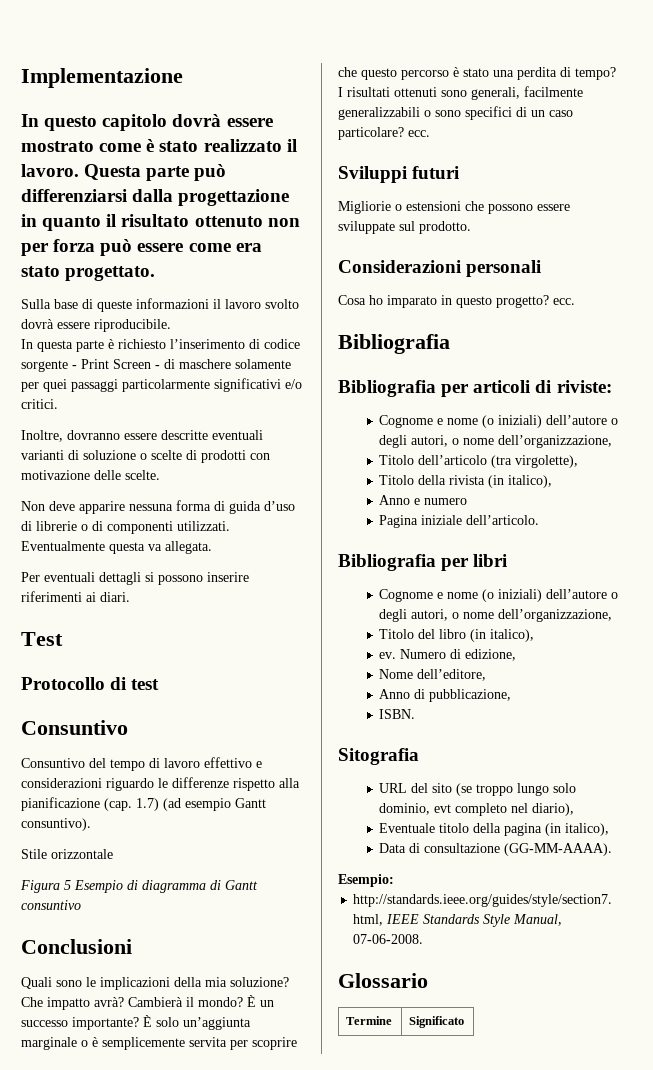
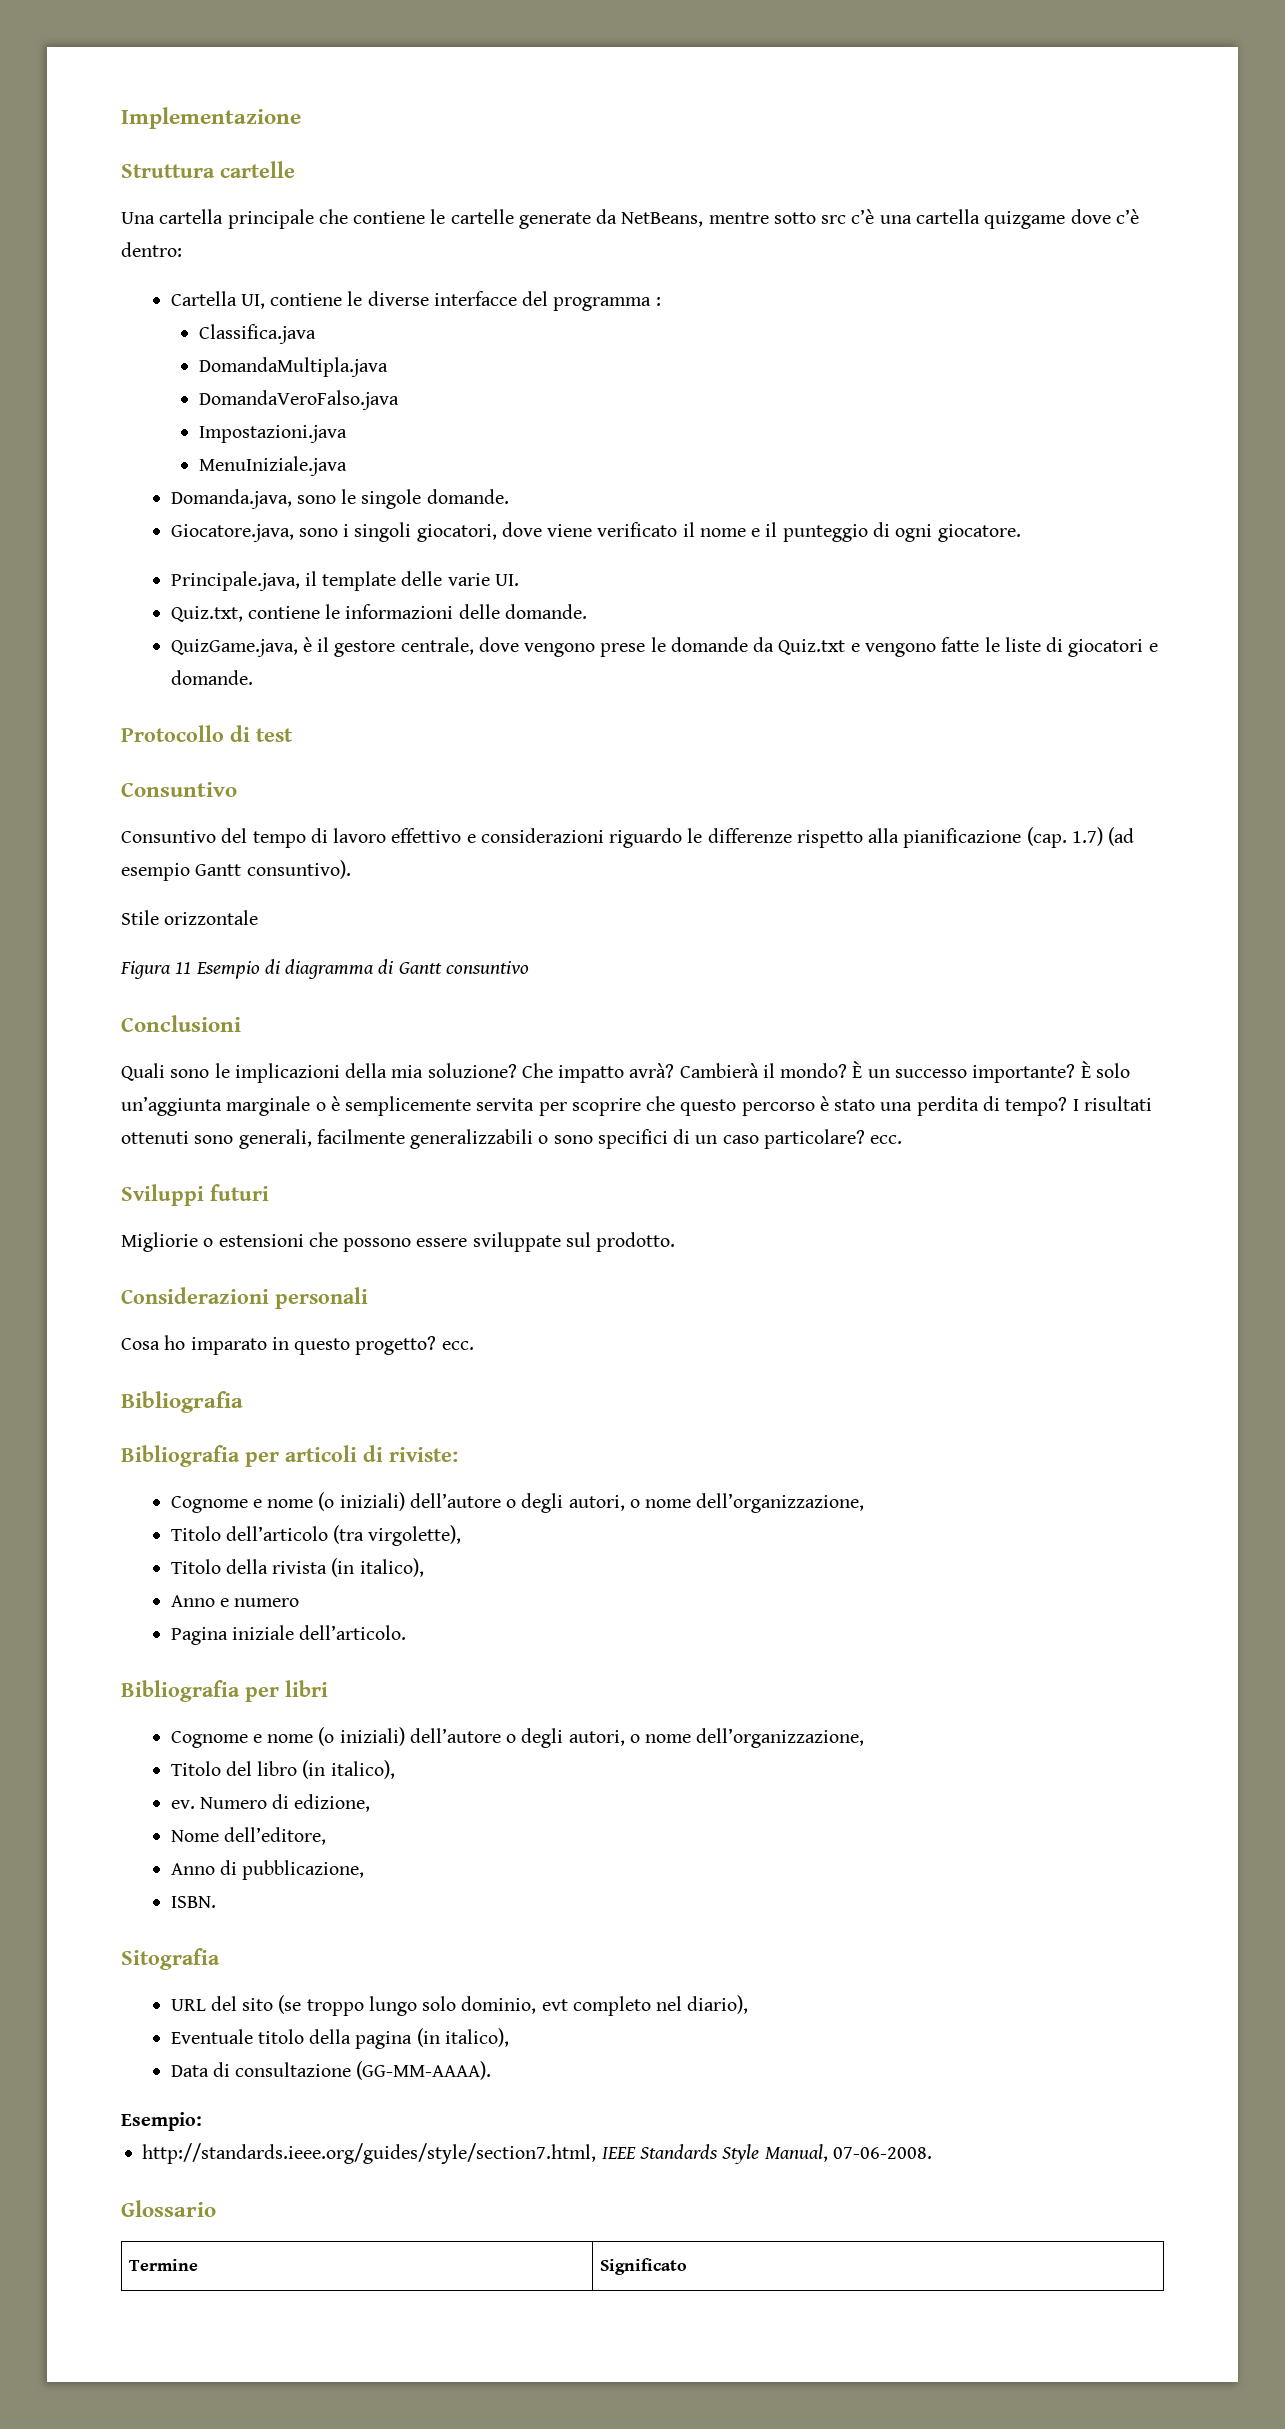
- In questo capitolo dovrà essere mostrato come è stato realizzato il lavoro. Questa parte può differenziarsi dalla progettazione in quanto il risultato ottenuto non per forza può essere come era stato progettato.
- Sulla base di queste informazioni il lavoro svolto dovrà essere riproducibile.
- In questa parte è richiesto l’inserimento di codice sorgente - Print Screen - di maschere solamente per quei passaggi particolarmente significativi e/o critici.
- Inoltre, dovranno essere descritte eventuali varianti di soluzione o scelte di prodotti con motivazione delle scelte.
- Non deve apparire nessuna forma di guida d’uso di librerie o di componenti utilizzati. Eventualmente questa va allegata.
- Per eventuali dettagli si possono inserire riferimenti ai diari.
- Test
+ Struttura cartelle
+ Una cartella principale che contiene le cartelle generate da NetBeans, mentre sotto src c’è una cartella quizgame dove c’è dentro:
+ Cartella UI, contiene le diverse interfacce del programma :
+ Classifica.java
+ DomandaMultipla.java
+ DomandaVeroFalso.java
+ Impostazioni.java
+ MenuIniziale.java
+ Domanda.java, sono le singole domande.
+ Giocatore.java, sono i singoli giocatori, dove viene verificato il nome e il punteggio di ogni giocatore.
+ Principale.java, il template delle varie UI.
+ Quiz.txt, contiene le informazioni delle domande.
+ QuizGame.java, è il gestore centrale, dove vengono prese le domande da Quiz.txt e vengono fatte le liste di giocatori e domande.
- Figura 5 Esempio di diagramma di Gantt consuntivo
+ Figura 11 Esempio di diagramma di Gantt consuntivo

